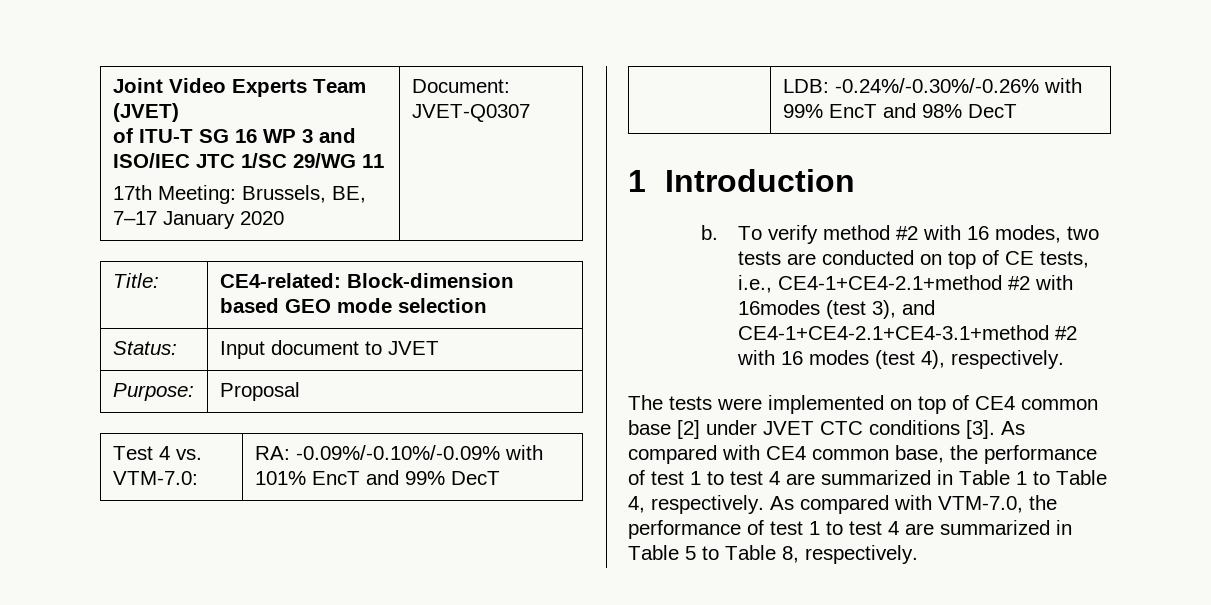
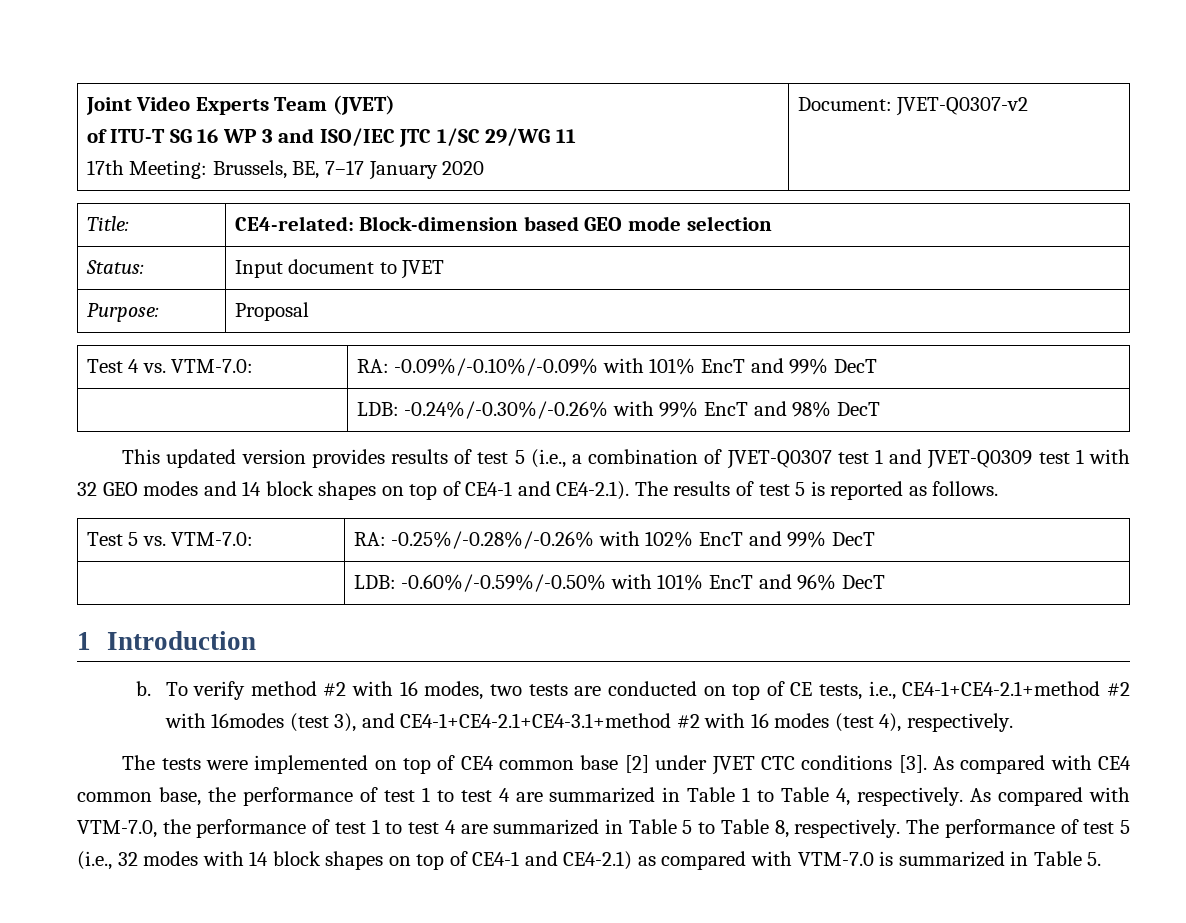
  Joint Video Experts Team (JVET)
  of ITU-T SG 16 WP 3 and ISO/IEC JTC 1/SC 29/WG 11
- 17th Meeting: Brussels, BE, 7–17 January 2020 | Document: JVET-Q0307
+ 17th Meeting: Brussels, BE, 7–17 January 2020 | Document: JVET-Q0307-v2
+ This updated version provides results of test 5 (i.e., a combination of JVET-Q0307 test 1 and JVET-Q0309 test 1 with 32 GEO modes and 14 block shapes on top of CE4-1 and CE4-2.1). The results of test 5 is reported as follows.
+ Test 5 vs. VTM-7.0: | RA: -0.25%/-0.28%/-0.26% with 102% EncT and 99% DecT
+ | LDB: -0.60%/-0.59%/-0.50% with 101% EncT and 96% DecT
+ The performance of test 5 (i.e., 32 modes with 14 block shapes on top of CE4-1 and CE4-2.1) as compared with VTM-7.0 is summarized in Table 5.

